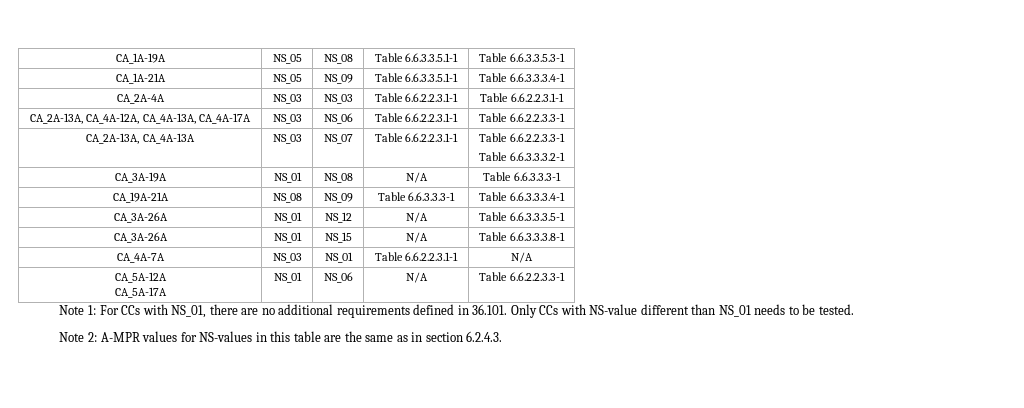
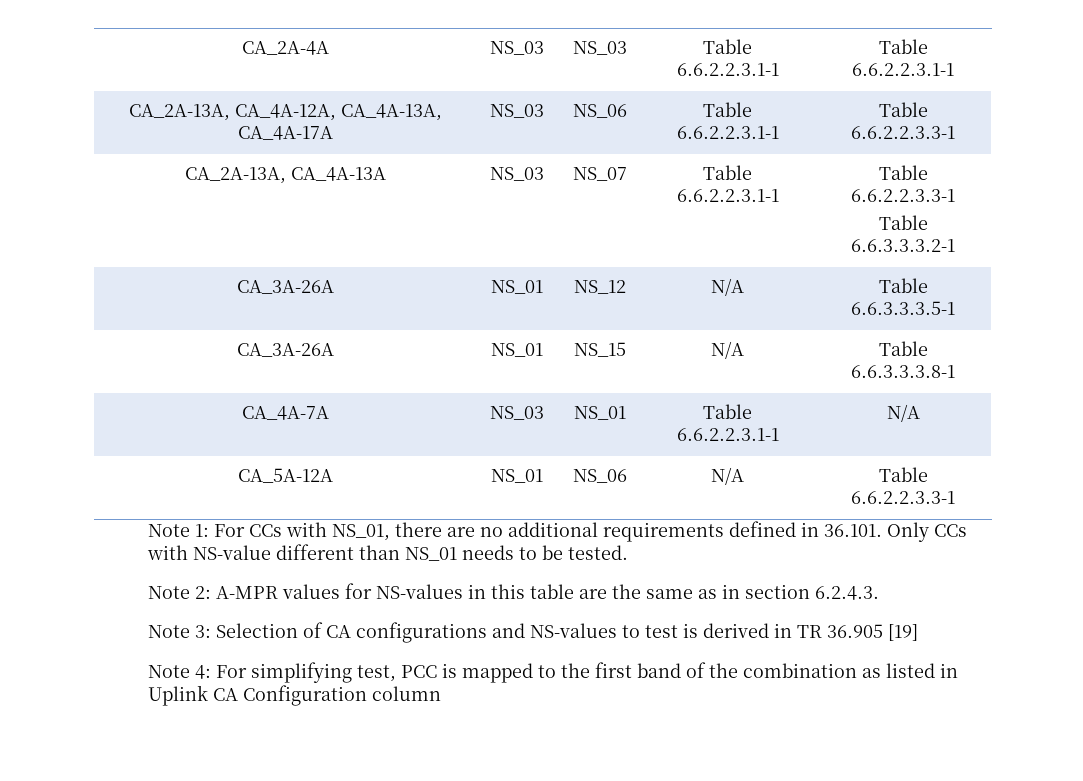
- CA_1A-19A | NS_05 | NS_08 | Table 6.6.3.3.5.1-1 | Table 6.6.3.3.5.3-1
- CA_1A-21A | NS_05 | NS_09 | Table 6.6.3.3.5.1-1 | Table 6.6.3.3.3.4-1
- CA_3A-19A | NS_01 | NS_08 | N/A | Table 6.6.3.3.3-1
- CA_19A-21A | NS_08 | NS_09 | Table 6.6.3.3.3-1 | Table 6.6.3.3.3.4-1
- CA_5A-12A
- CA_5A-17A | NS_01 | NS_06 | N/A | Table 6.6.2.2.3.3-1
+ CA_5A-12A | NS_01 | NS_06 | N/A | Table 6.6.2.2.3.3-1
+ Note 3: Selection of CA configurations and NS-values to test is derived in TR 36.905 [19]
+ Note 4: For simplifying test, PCC is mapped to the first band of the combination as listed in Uplink CA Configuration column

